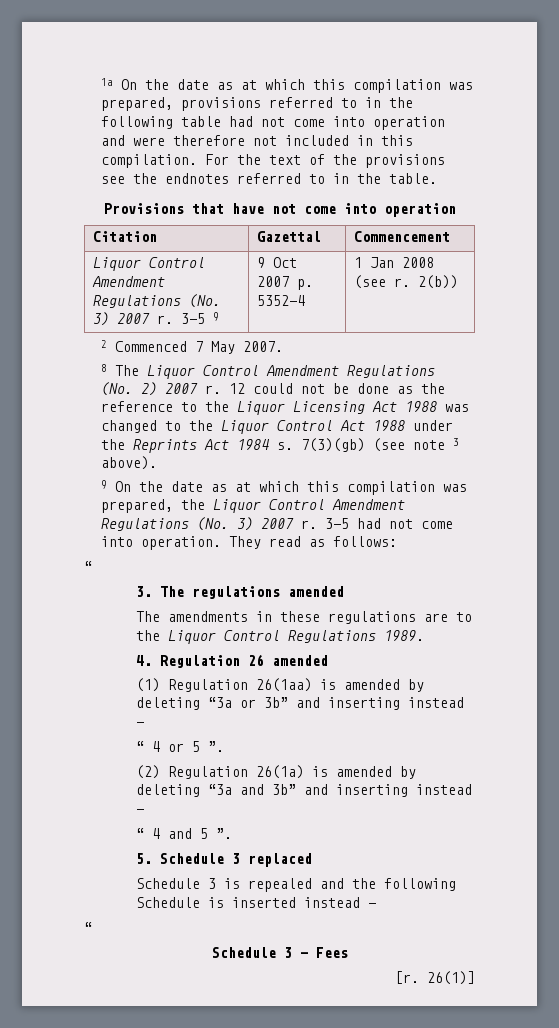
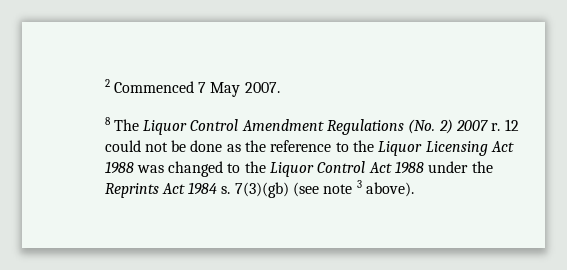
- 1a On the date as at which this compilation was prepared, provisions referred to in the following table had not come into operation and were therefore not included in this compilation. For the text of the provisions see the endnotes referred to in the table.
- Provisions that have not come into operation
- Citation | Gazettal | Commencement
- Liquor Control Amendment Regulations (No. 3) 2007 r. 3-5 9 | 9 Oct 2007 p. 5352-4 | 1 Jan 2008 (see r. 2(b))
- 9 On the date as at which this compilation was prepared, the Liquor Control Amendment Regulations (No. 3) 2007 r. 3-5 had not come into operation. They read as follows:
- “
- 3. The regulations amended
- The amendments in these regulations are to the Liquor Control Regulations 1989.
- 4. Regulation 26 amended
- (1) Regulation 26(1aa) is amended by deleting “3a or 3b” and inserting instead —
- “ 4 or 5 ”.
- (2) Regulation 26(1a) is amended by deleting “3a and 3b” and inserting instead —
- “ 4 and 5 ”.
- 5. Schedule 3 replaced
- Schedule 3 is repealed and the following Schedule is inserted instead —
- “
- Schedule 3 — Fees
- [r. 26(1)]

